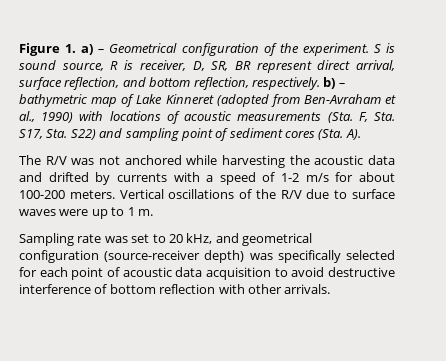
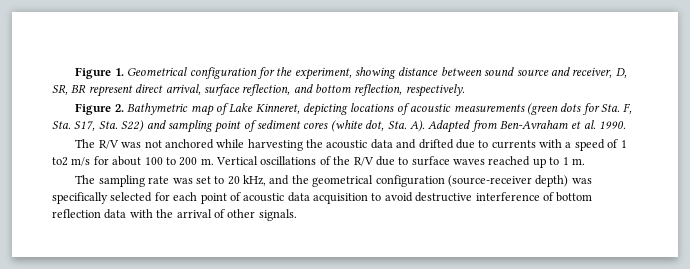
- Figure 1. a) – Geometrical configuration of the experiment. S is sound source, R is receiver, D, SR, BR represent direct arrival, surface reflection, and bottom reflection, respectively. b) – bathymetric map of Lake Kinneret (adopted from Ben-Avraham et al., 1990) with locations of acoustic measurements (Sta. F, Sta. S17, Sta. S22) and sampling point of sediment cores (Sta. A).
+ Figure 1. Geometrical configuration for the experiment, showing distance between sound source and receiver, D, SR, BR represent direct arrival, surface reflection, and bottom reflection, respectively.
+ Figure 2. Bathymetric map of Lake Kinneret, depicting locations of acoustic measurements (green dots for Sta. F, Sta. S17, Sta. S22) and sampling point of sediment cores (white dot, Sta. A). Adapted from Ben-Avraham et al. 1990.
- The R/V was not anchored while harvesting the acoustic data and drifted by currents with a speed of 1-2 m/s for about 100-200 meters.
+ The R/V was not anchored while harvesting the acoustic data and drifted due to currents with a speed of 1 to2 m/s for about 100 to 200 m.
- Vertical oscillations of the R/V due to surface waves were up to 1 m.
+ Vertical oscillations of the R/V due to surface waves reached up to 1 m.
- Sampling rate was set to 20 kHz, and geometrical configuration (source-receiver depth) was specifically selected for each point of acoustic data acquisition to avoid destructive interference of bottom reflection with other arrivals.
+ The sampling rate was set to 20 kHz, and the geometrical configuration (source-receiver depth) was specifically selected for each point of acoustic data acquisition to avoid destructive interference of bottom reflection data with the arrival of other signals.

